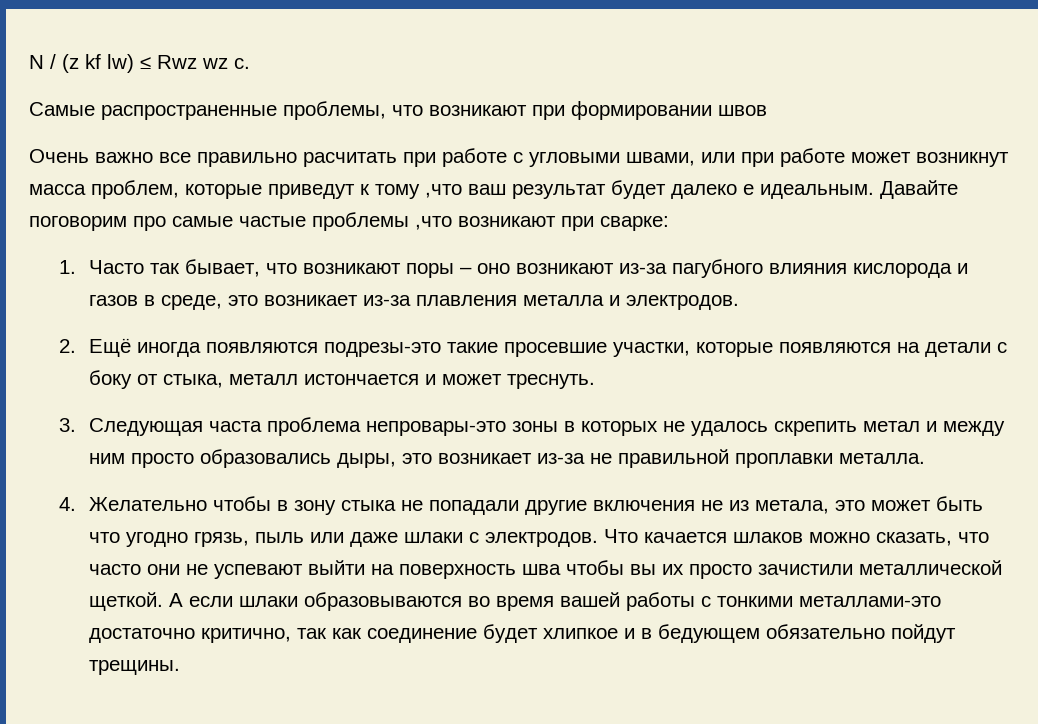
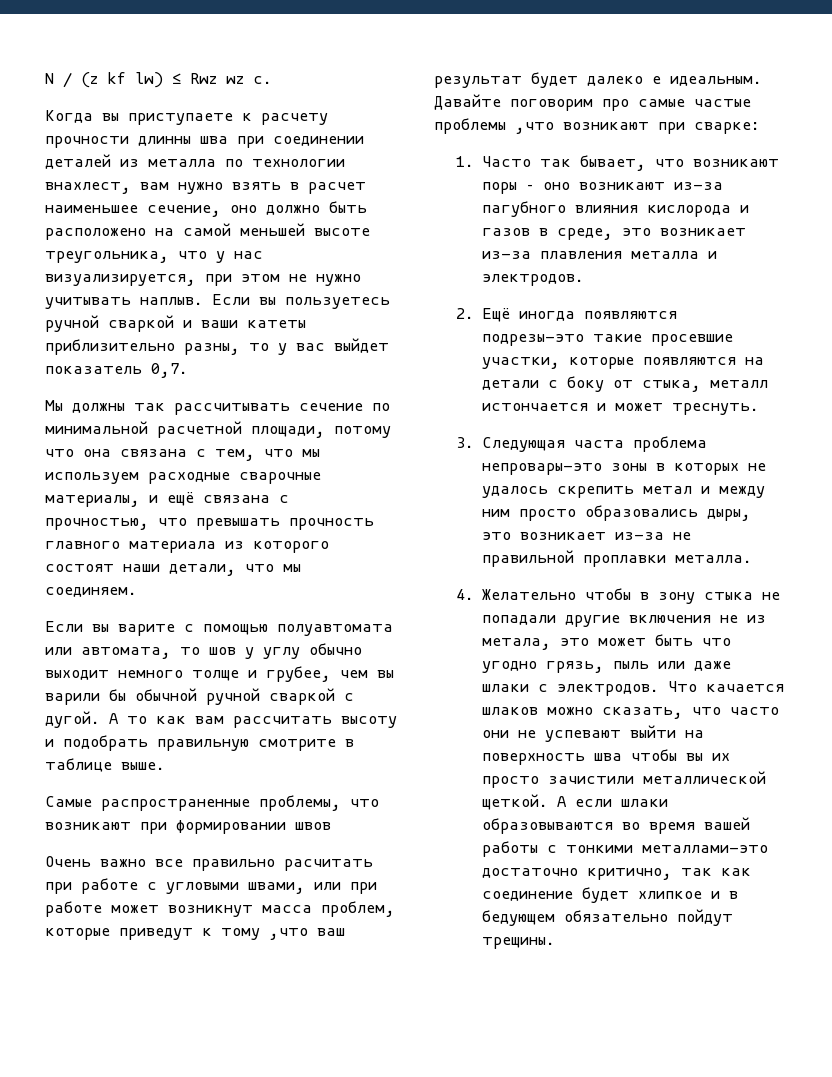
+ Когда вы приступаете к расчету прочности длинны шва при соединении деталей из металла по технологии внахлест, вам нужно взять в расчет наименьшее сечение, оно должно быть расположено на самой меньшей высоте треугольника, что у нас визуализируется, при этом не нужно учитывать наплыв. Если вы пользуетесь ручной сваркой и ваши катеты приблизительно разны, то у вас выйдет показатель 0,7.
+ Мы должны так рассчитывать сечение по минимальной расчетной площади, потому что она связана с тем, что мы используем расходные сварочные материалы, и ещё связана с прочностью, что превышать прочность главного материала из которого состоят наши детали, что мы соединяем.
+ Если вы варите с помощью полуавтомата или автомата, то шов у углу обычно выходит немного толще и грубее, чем вы варили бы обычной ручной сваркой с дугой. А то как вам рассчитать высоту и подобрать правильную смотрите в таблице выше.

